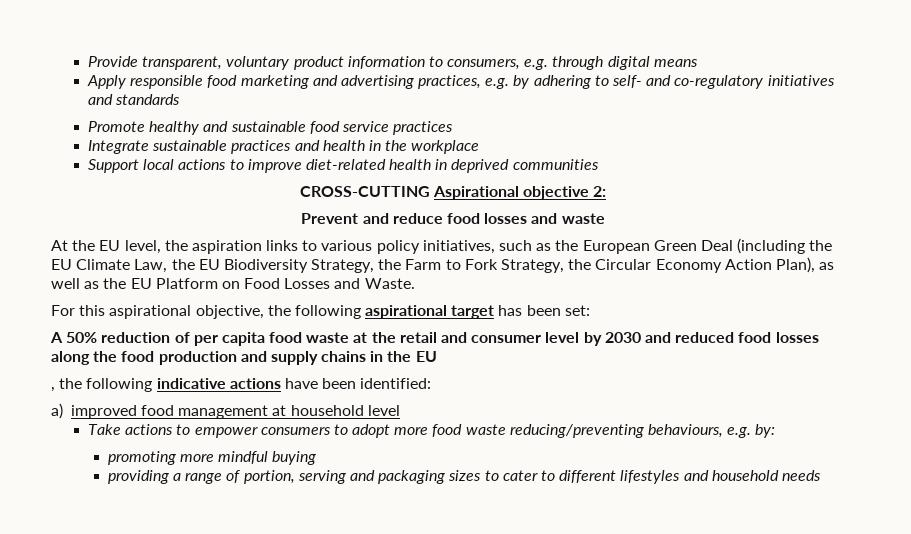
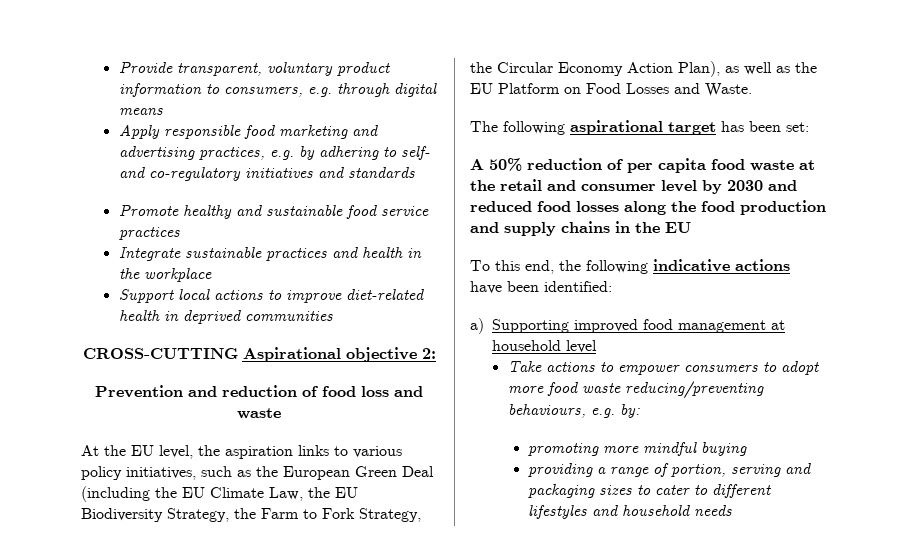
- Prevent and reduce food losses and waste
+ Prevention and reduction of food loss and waste
- For this aspirational objective, the following aspirational target has been set:
+ The following aspirational target has been set:
- , the following indicative actions have been identified:
+ To this end, the following indicative actions have been identified:
- a) improved food management at household level
+ a) Supporting improved food management at household level

